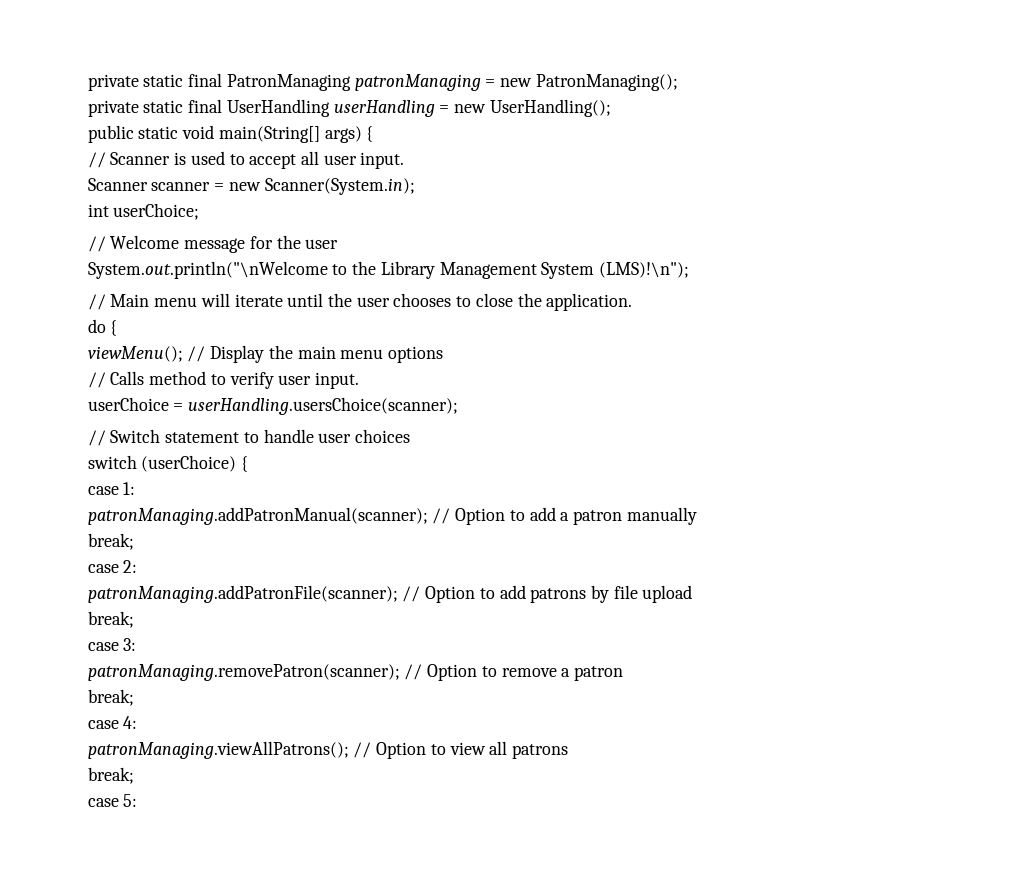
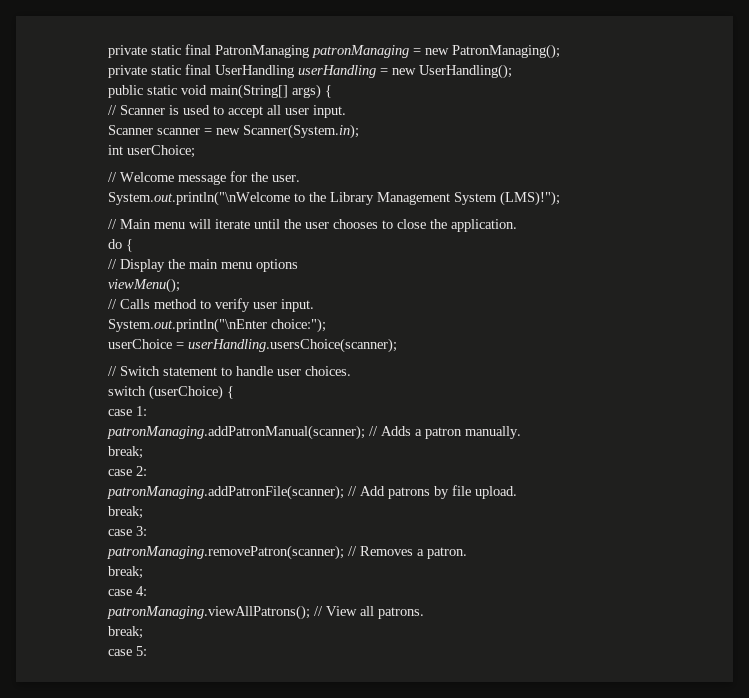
- // Welcome message for the user
+ // Welcome message for the user.
- System.out.println("\nWelcome to the Library Management System (LMS)!\n");
+ System.out.println("\nWelcome to the Library Management System (LMS)!");
- viewMenu(); // Display the main menu options
+ // Display the main menu options
+ viewMenu();
+ System.out.println("\nEnter choice:");
- // Switch statement to handle user choices
+ // Switch statement to handle user choices.
- patronManaging.addPatronManual(scanner); // Option to add a patron manually
+ patronManaging.addPatronManual(scanner); // Adds a patron manually.
- patronManaging.addPatronFile(scanner); // Option to add patrons by file upload
+ patronManaging.addPatronFile(scanner); // Add patrons by file upload.
- patronManaging.removePatron(scanner); // Option to remove a patron
+ patronManaging.removePatron(scanner); // Removes a patron.
- patronManaging.viewAllPatrons(); // Option to view all patrons
+ patronManaging.viewAllPatrons(); // View all patrons.

